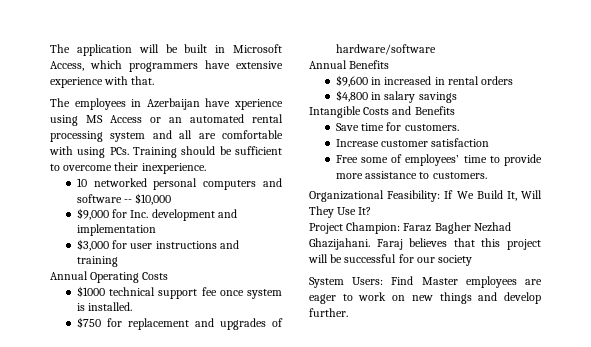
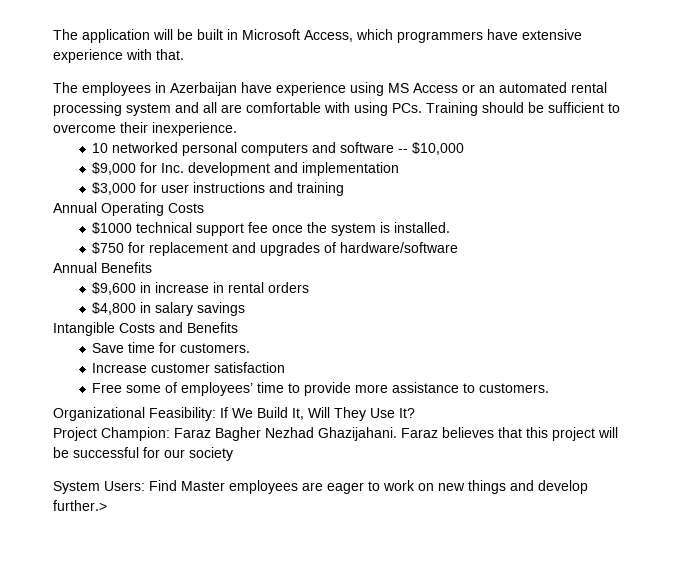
- The employees in Azerbaijan have xperience using MS Access or an automated rental processing system and all are comfortable with using PCs. Training should be sufficient to overcome their inexperience.
+ The employees in Azerbaijan have experience using MS Access or an automated rental processing system and all are comfortable with using PCs. Training should be sufficient to overcome their inexperience.
- $1000 technical support fee once system is installed.
+ $1000 technical support fee once the system is installed.
- $9,600 in increased in rental orders
+ $9,600 in increase in rental orders
- Faraj believes that this project will be successful for our society
+ Faraz believes that this project will be successful for our society
- System Users: Find Master employees are eager to work on new things and develop further.
+ System Users: Find Master employees are eager to work on new things and develop further.>

